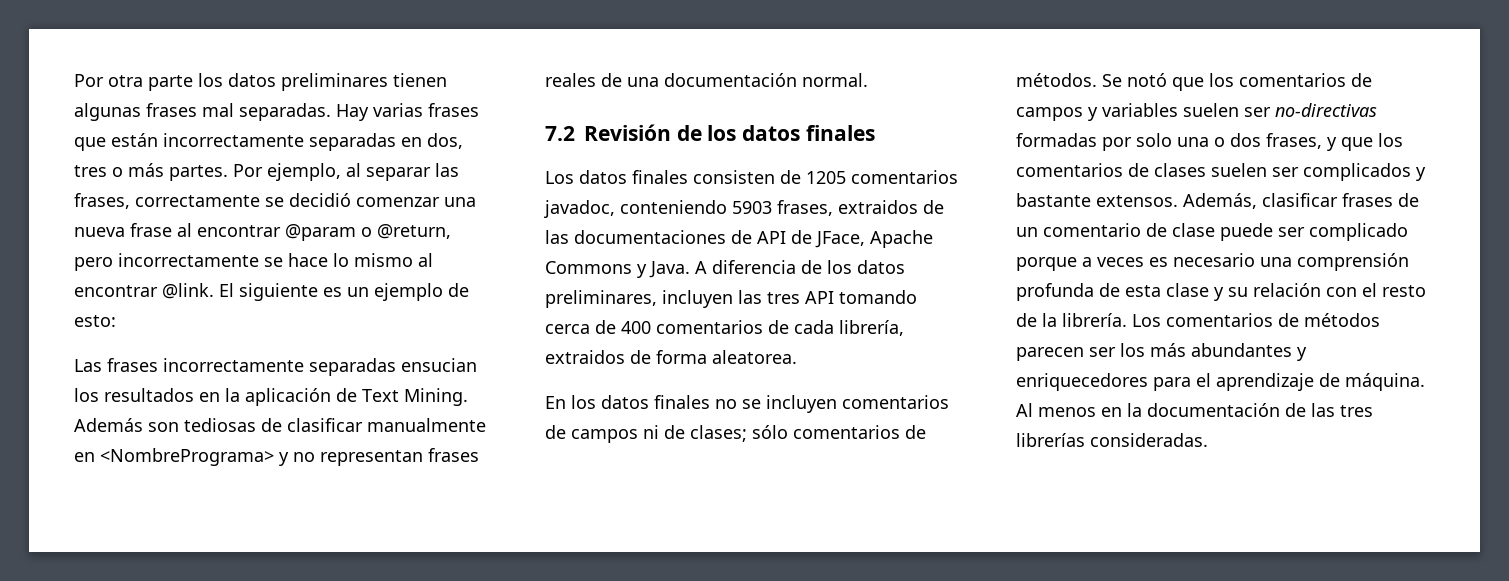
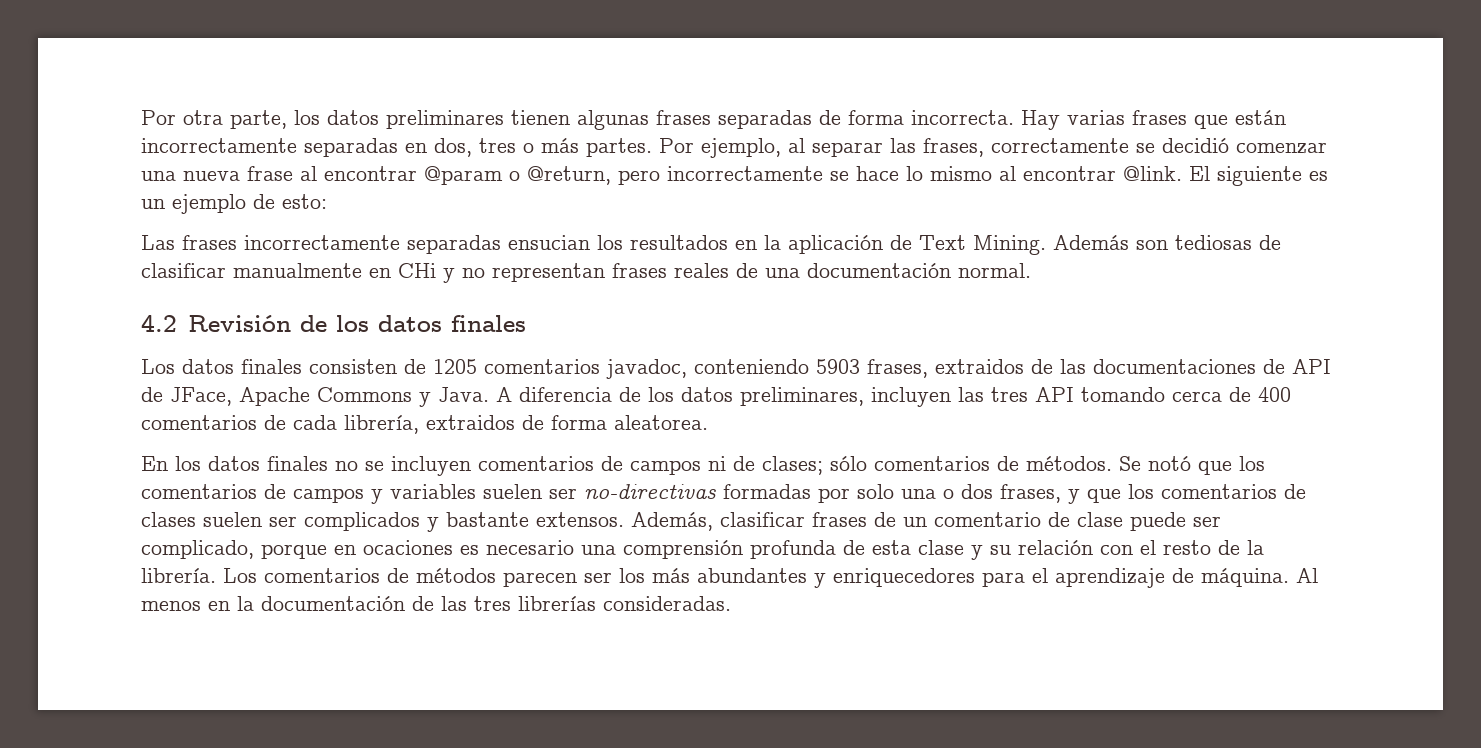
- Por otra parte los datos preliminares tienen algunas frases mal separadas.
+ Por otra parte, los datos preliminares tienen algunas frases separadas de forma incorrecta.
- Además son tediosas de clasificar manualmente en <NombrePrograma> y no representan frases reales de una documentación normal.
+ Además son tediosas de clasificar manualmente en CHi y no representan frases reales de una documentación normal.
- 7.2 Revisión de los datos finales
+ 4.2 Revisión de los datos finales
- Además, clasificar frases de un comentario de clase puede ser complicado porque a veces es necesario una comprensión profunda de esta clase y su relación con el resto de la librería.
+ Además, clasificar frases de un comentario de clase puede ser complicado, porque en ocaciones es necesario una comprensión profunda de esta clase y su relación con el resto de la librería.

